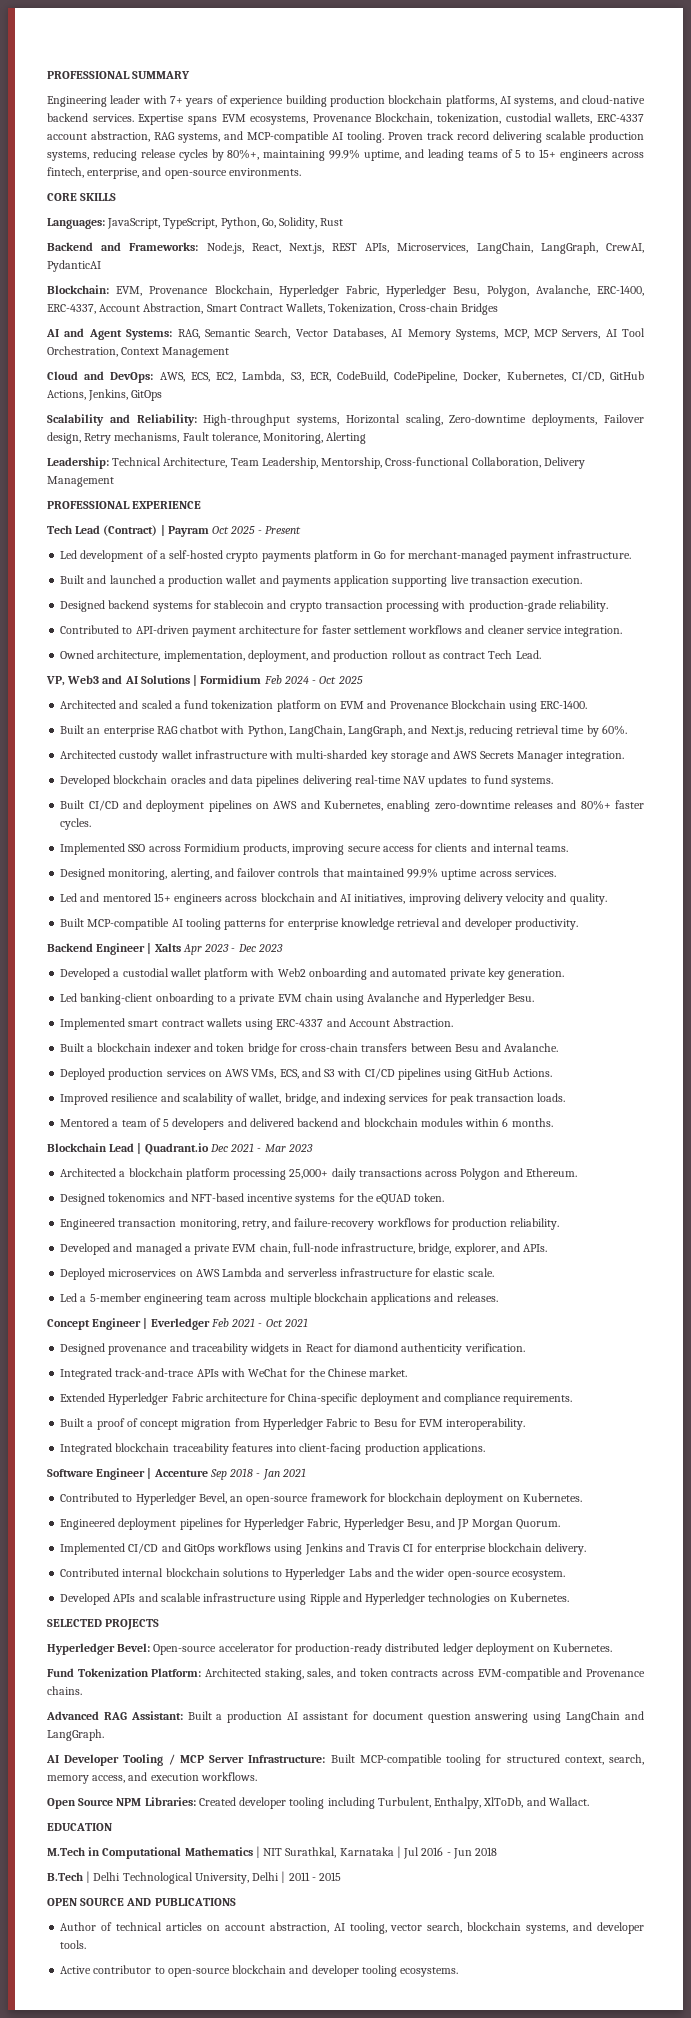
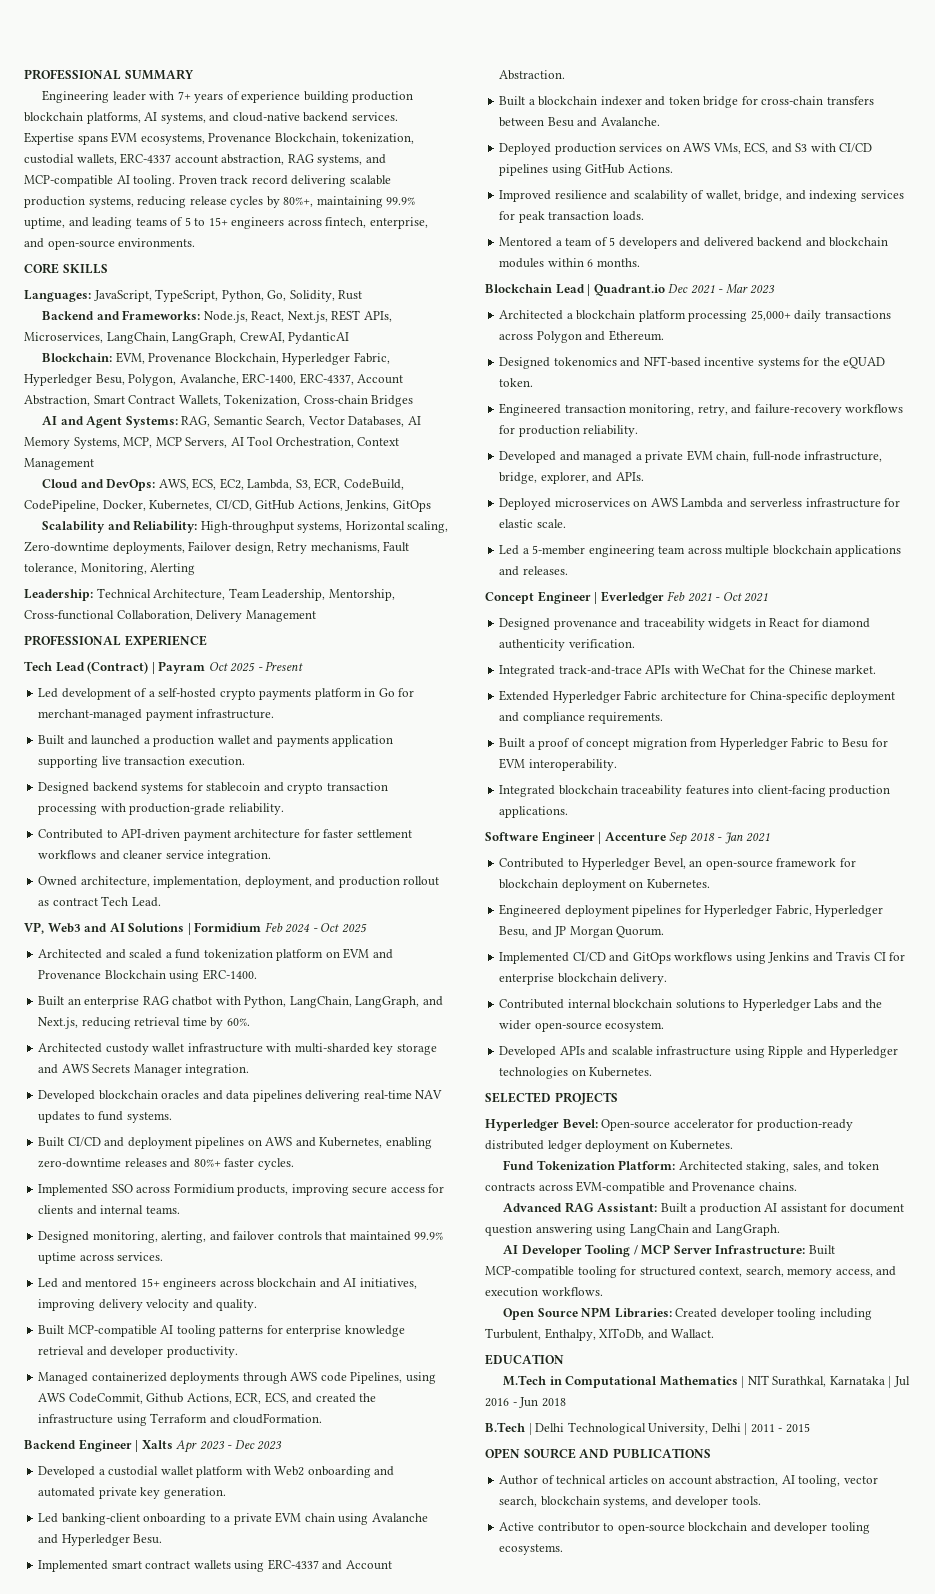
+ Managed containerized deployments through AWS code Pipelines, using AWS CodeCommit, Github Actions, ECR, ECS, and created the infrastructure using Terraform and cloudFormation.

